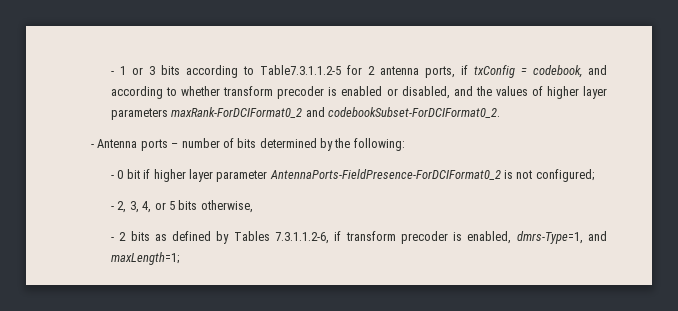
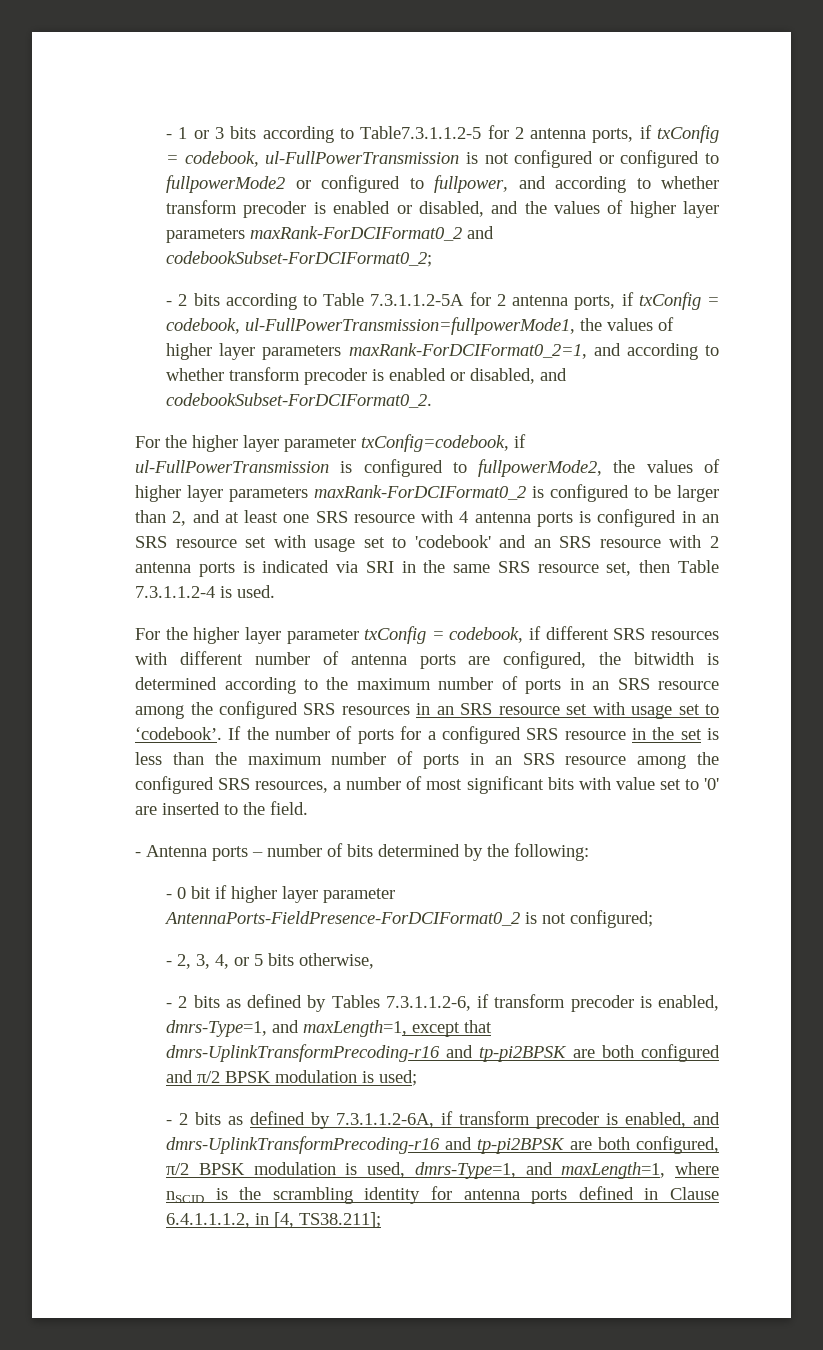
- - 1 or 3 bits according to Table7.3.1.1.2-5 for 2 antenna ports, if txConfig = codebook, and according to whether transform precoder is enabled or disabled, and the values of higher layer parameters maxRank-ForDCIFormat0_2 and codebookSubset-ForDCIFormat0_2.
+ - 1 or 3 bits according to Table7.3.1.1.2-5 for 2 antenna ports, if txConfig = codebook, ul-FullPowerTransmission is not configured or configured to fullpowerMode2 or configured to fullpower, and according to whether transform precoder is enabled or disabled, and the values of higher layer parameters maxRank-ForDCIFormat0_2 and codebookSubset-ForDCIFormat0_2;
+ - 2 bits according to Table 7.3.1.1.2-5A for 2 antenna ports, if txConfig = codebook, ul-FullPowerTransmission=fullpowerMode1, the values of higher layer parameters maxRank-ForDCIFormat0_2=1, and according to whether transform precoder is enabled or disabled, and codebookSubset-ForDCIFormat0_2.
+ For the higher layer parameter txConfig=codebook, if ul-FullPowerTransmission is configured to fullpowerMode2, the values of higher layer parameters maxRank-ForDCIFormat0_2 is configured to be larger than 2, and at least one SRS resource with 4 antenna ports is configured in an SRS resource set with usage set to 'codebook' and an SRS resource with 2 antenna ports is indicated via SRI in the same SRS resource set, then Table 7.3.1.1.2-4 is used.
+ For the higher layer parameter txConfig = codebook, if different SRS resources with different number of antenna ports are configured, the bitwidth is determined according to the maximum number of ports in an SRS resource among the configured SRS resources in an SRS resource set with usage set to ‘codebook’. If the number of ports for a configured SRS resource in the set is less than the maximum number of ports in an SRS resource among the configured SRS resources, a number of most significant bits with value set to '0' are inserted to the field.
- - 2 bits as defined by Tables 7.3.1.1.2-6, if transform precoder is enabled, dmrs-Type=1, and maxLength=1;
+ - 2 bits as defined by Tables 7.3.1.1.2-6, if transform precoder is enabled, dmrs-Type=1, and maxLength=1, except that dmrs-UplinkTransformPrecoding-r16 and tp-pi2BPSK are both configured and π/2 BPSK modulation is used;
+ - 2 bits as defined by 7.3.1.1.2-6A, if transform precoder is enabled, and dmrs-UplinkTransformPrecoding-r16 and tp-pi2BPSK are both configured, π/2 BPSK modulation is used, dmrs-Type=1, and maxLength=1, where nSCID is the scrambling identity for antenna ports defined in Clause 6.4.1.1.1.2, in [4, TS38.211];

